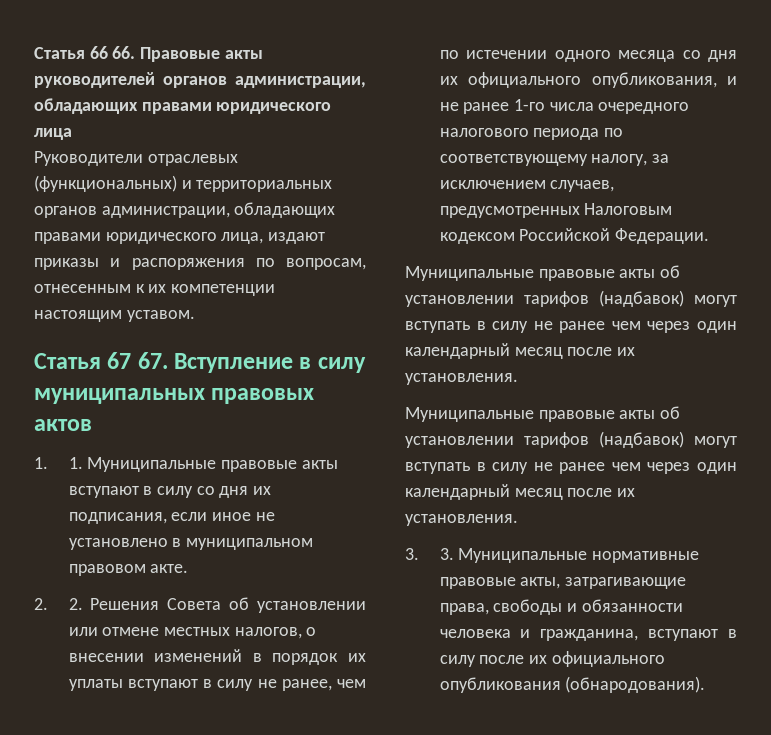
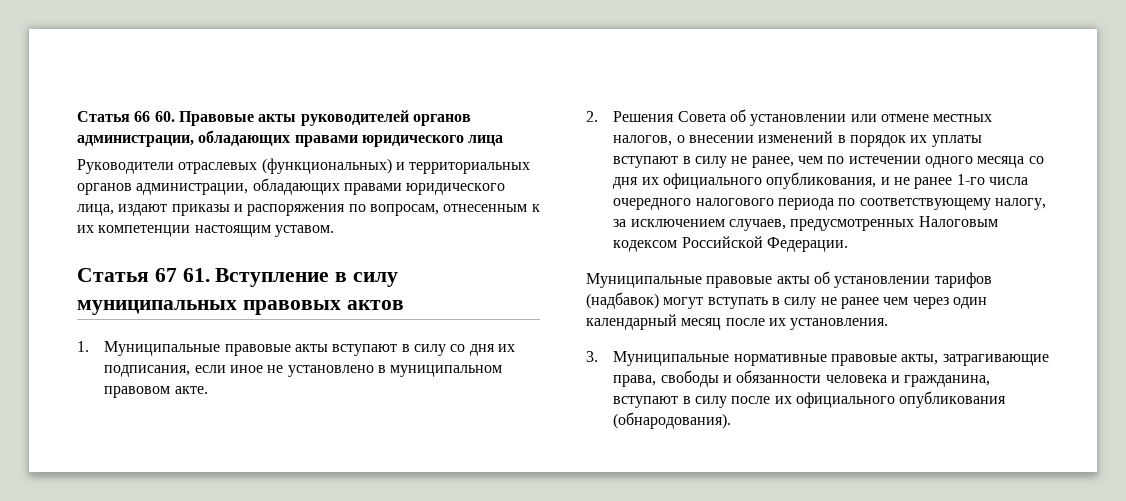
- Статья 66 66. Правовые акты руководителей органов администрации, обладающих правами юридического лица
+ Статья 66 60. Правовые акты руководителей органов администрации, обладающих правами юридического лица
- Статья 67 67. Вступление в силу муниципальных правовых актов
+ Статья 67 61. Вступление в силу муниципальных правовых актов
- 1. 1. Муниципальные правовые акты вступают в силу со дня их подписания, если иное не установлено в муниципальном правовом акте.
+ 1. Муниципальные правовые акты вступают в силу со дня их подписания, если иное не установлено в муниципальном правовом акте.
- 2. 2. Решения Совета об установлении или отмене местных налогов, о внесении изменений в порядок их уплаты вступают в силу не ранее, чем по истечении одного месяца со дня их официального опубликования, и не ранее 1-го числа очередного налогового периода по соответствующему налогу, за исключением случаев, предусмотренных Налоговым кодексом Российской Федерации.
+ 2. Решения Совета об установлении или отмене местных налогов, о внесении изменений в порядок их уплаты вступают в силу не ранее, чем по истечении одного месяца со дня их официального опубликования, и не ранее 1-го числа очередного налогового периода по соответствующему налогу, за исключением случаев, предусмотренных Налоговым кодексом Российской Федерации.
  Муниципальные правовые акты об установлении тарифов (надбавок) могут вступать в силу не ранее чем через один календарный месяц после их установления.
- Муниципальные правовые акты об установлении тарифов (надбавок) могут вступать в силу не ранее чем через один календарный месяц после их установления.
- 3. 3. Муниципальные нормативные правовые акты, затрагивающие права, свободы и обязанности человека и гражданина, вступают в силу после их официального опубликования (обнародования).
+ 3. Муниципальные нормативные правовые акты, затрагивающие права, свободы и обязанности человека и гражданина, вступают в силу после их официального опубликования (обнародования).

